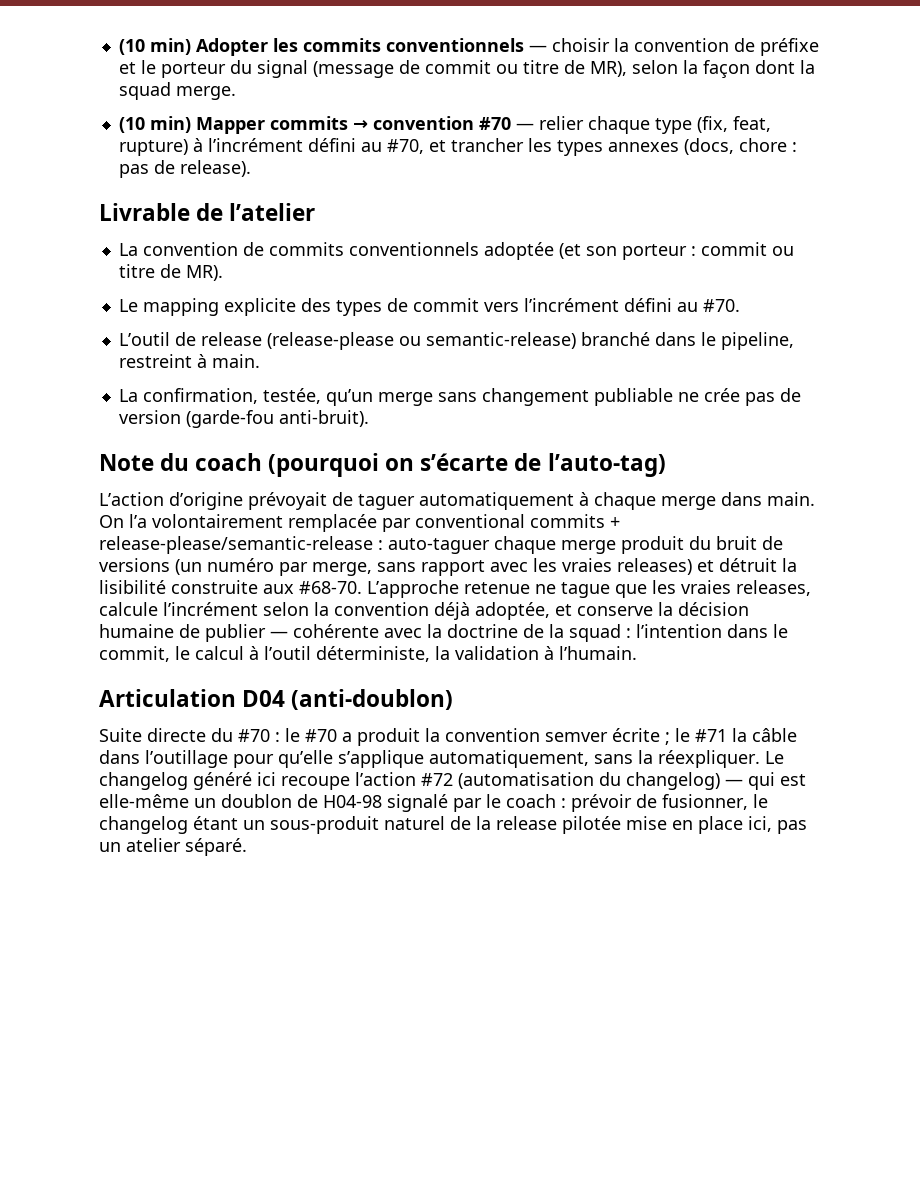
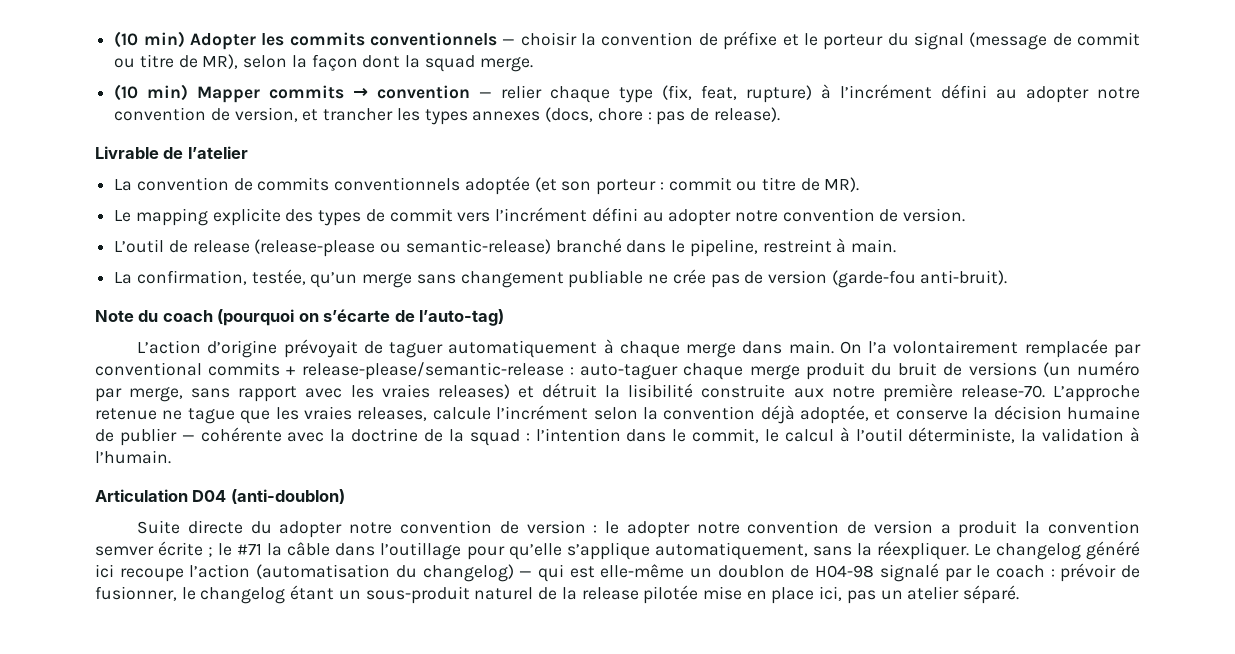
- (10 min) Mapper commits → convention #70 — relier chaque type (fix, feat, rupture) à l’incrément défini au #70, et trancher les types annexes (docs, chore : pas de release).
+ (10 min) Mapper commits → convention — relier chaque type (fix, feat, rupture) à l’incrément défini au adopter notre convention de version, et trancher les types annexes (docs, chore : pas de release).
- Le mapping explicite des types de commit vers l’incrément défini au #70.
+ Le mapping explicite des types de commit vers l’incrément défini au adopter notre convention de version.
- On l’a volontairement remplacée par conventional commits + release-please/semantic-release : auto-taguer chaque merge produit du bruit de versions (un numéro par merge, sans rapport avec les vraies releases) et détruit la lisibilité construite aux #68-70.
+ On l’a volontairement remplacée par conventional commits + release-please/semantic-release : auto-taguer chaque merge produit du bruit de versions (un numéro par merge, sans rapport avec les vraies releases) et détruit la lisibilité construite aux notre première release-70.
- Suite directe du #70 : le #70 a produit la convention semver écrite ; le #71 la câble dans l’outillage pour qu’elle s’applique automatiquement, sans la réexpliquer.
+ Suite directe du adopter notre convention de version : le adopter notre convention de version a produit la convention semver écrite ; le #71 la câble dans l’outillage pour qu’elle s’applique automatiquement, sans la réexpliquer.
- Le changelog généré ici recoupe l’action #72 (automatisation du changelog) — qui est elle-même un doublon de H04-98 signalé par le coach : prévoir de fusionner, le changelog étant un sous-produit naturel de la release pilotée mise en place ici, pas un atelier séparé.
+ Le changelog généré ici recoupe l’action (automatisation du changelog) — qui est elle-même un doublon de H04-98 signalé par le coach : prévoir de fusionner, le changelog étant un sous-produit naturel de la release pilotée mise en place ici, pas un atelier séparé.

